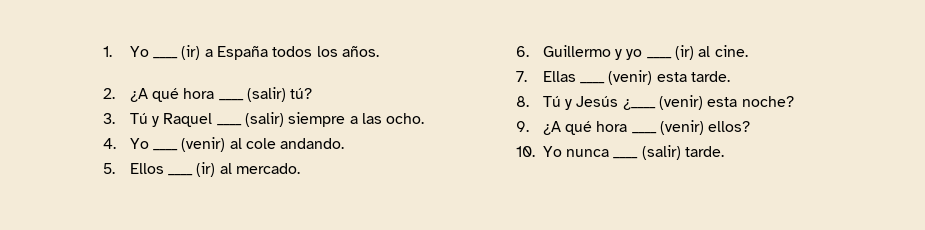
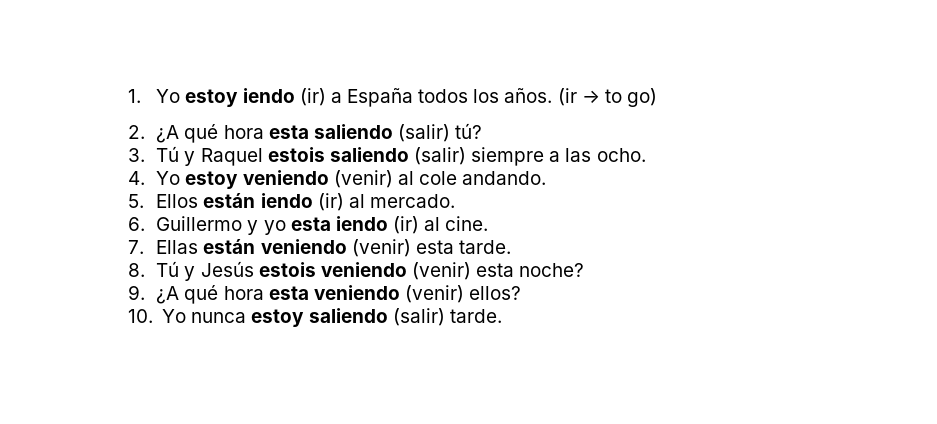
- 1. Yo ____ (ir) a España todos los años.
+ 1. Yo estoy iendo (ir) a España todos los años. (ir → to go)
- 2. ¿A qué hora ____ (salir) tú?
+ 2. ¿A qué hora esta saliendo (salir) tú?
- 3. Tú y Raquel ____ (salir) siempre a las ocho.
+ 3. Tú y Raquel estois saliendo (salir) siempre a las ocho.
- 4. Yo ____ (venir) al cole andando.
+ 4. Yo estoy veniendo (venir) al cole andando.
- 5. Ellos ____ (ir) al mercado.
+ 5. Ellos están iendo (ir) al mercado.
- 6. Guillermo y yo ____ (ir) al cine.
+ 6. Guillermo y yo esta iendo (ir) al cine.
- 7. Ellas ____ (venir) esta tarde.
+ 7. Ellas están veniendo (venir) esta tarde.
- 8. Tú y Jesús ¿____ (venir) esta noche?
+ 8. Tú y Jesús estois veniendo (venir) esta noche?
- 9. ¿A qué hora ____ (venir) ellos?
+ 9. ¿A qué hora esta veniendo (venir) ellos?
- 10. Yo nunca ____ (salir) tarde.
+ 10. Yo nunca estoy saliendo (salir) tarde.

